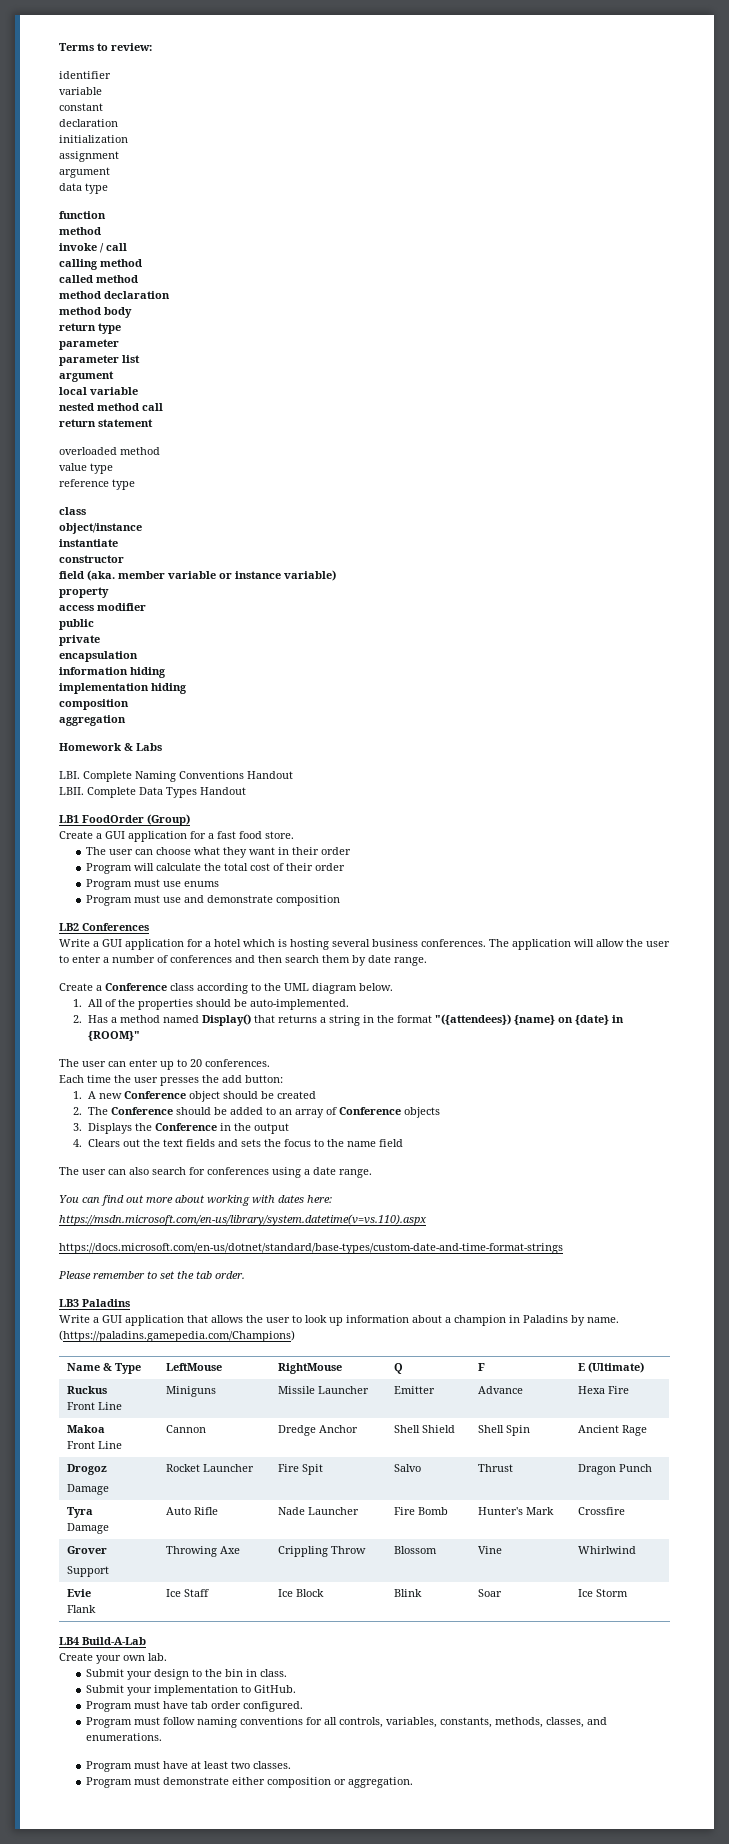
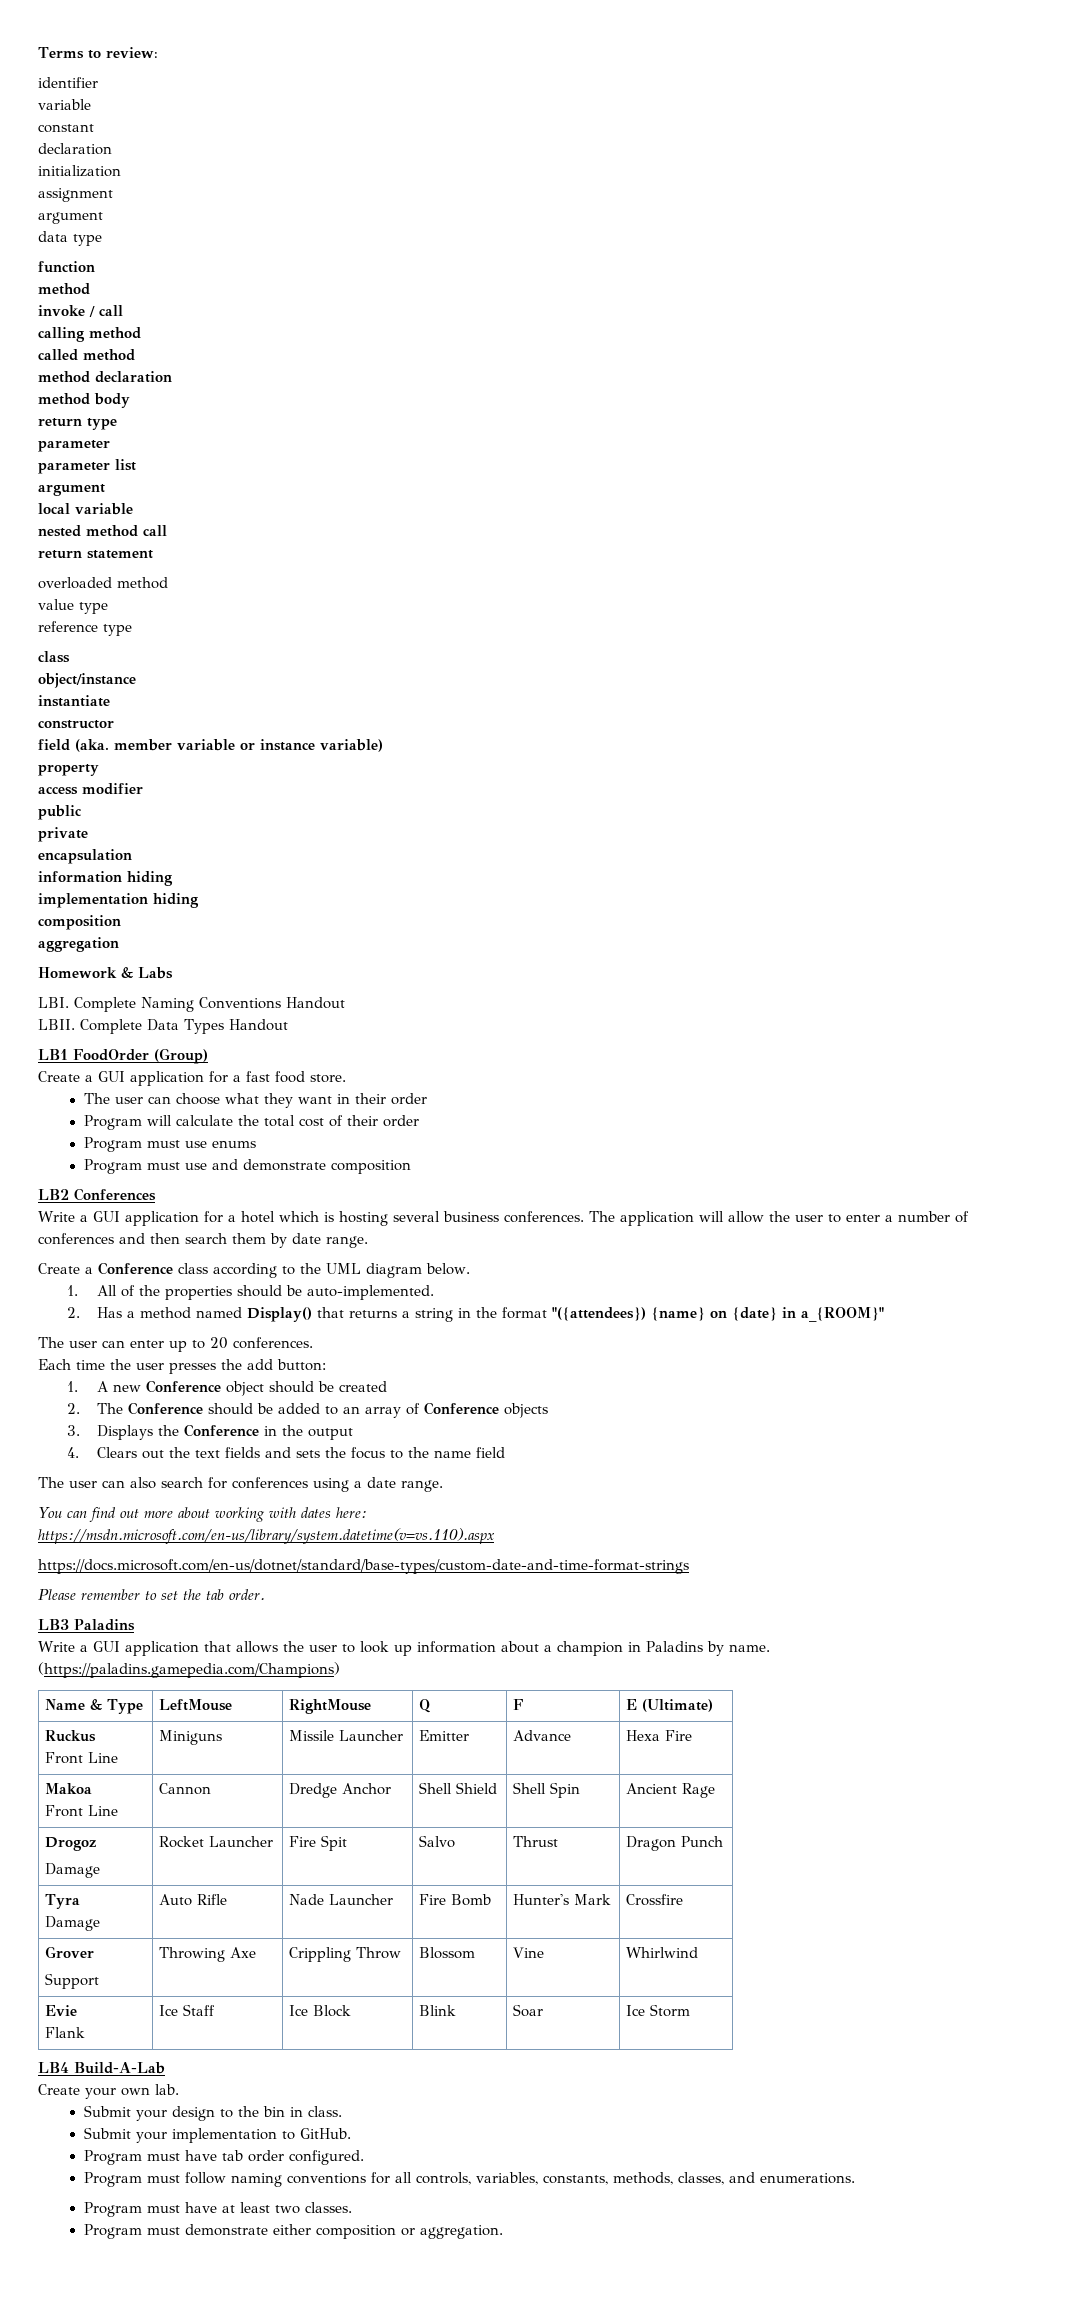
- 2. Has a method named Display() that returns a string in the format "({attendees}) {name} on {date} in {ROOM}"
+ 2. Has a method named Display() that returns a string in the format "({attendees}) {name} on {date} in a_{ROOM}"

